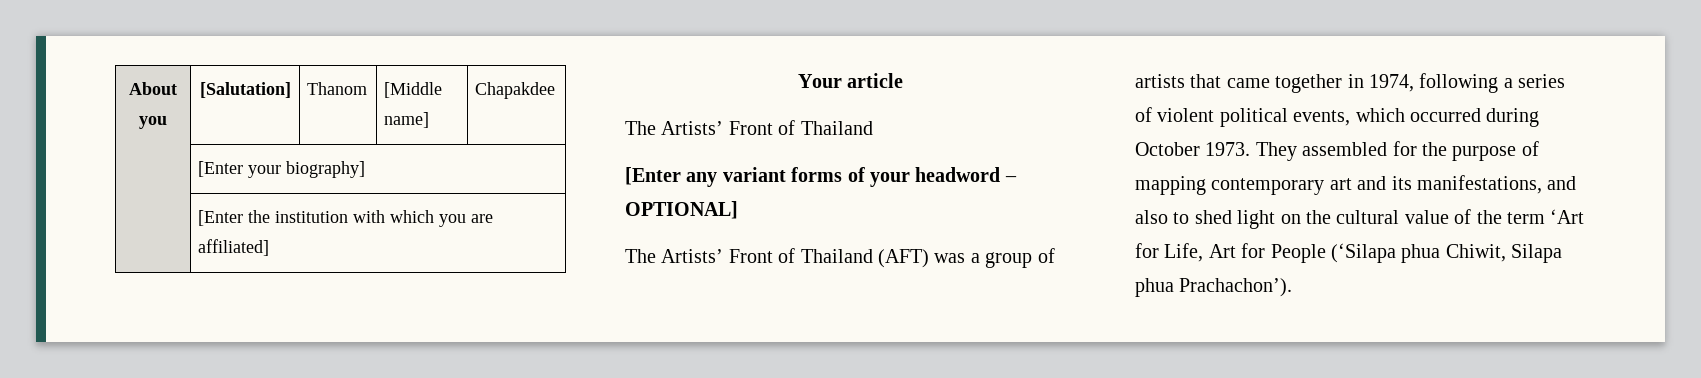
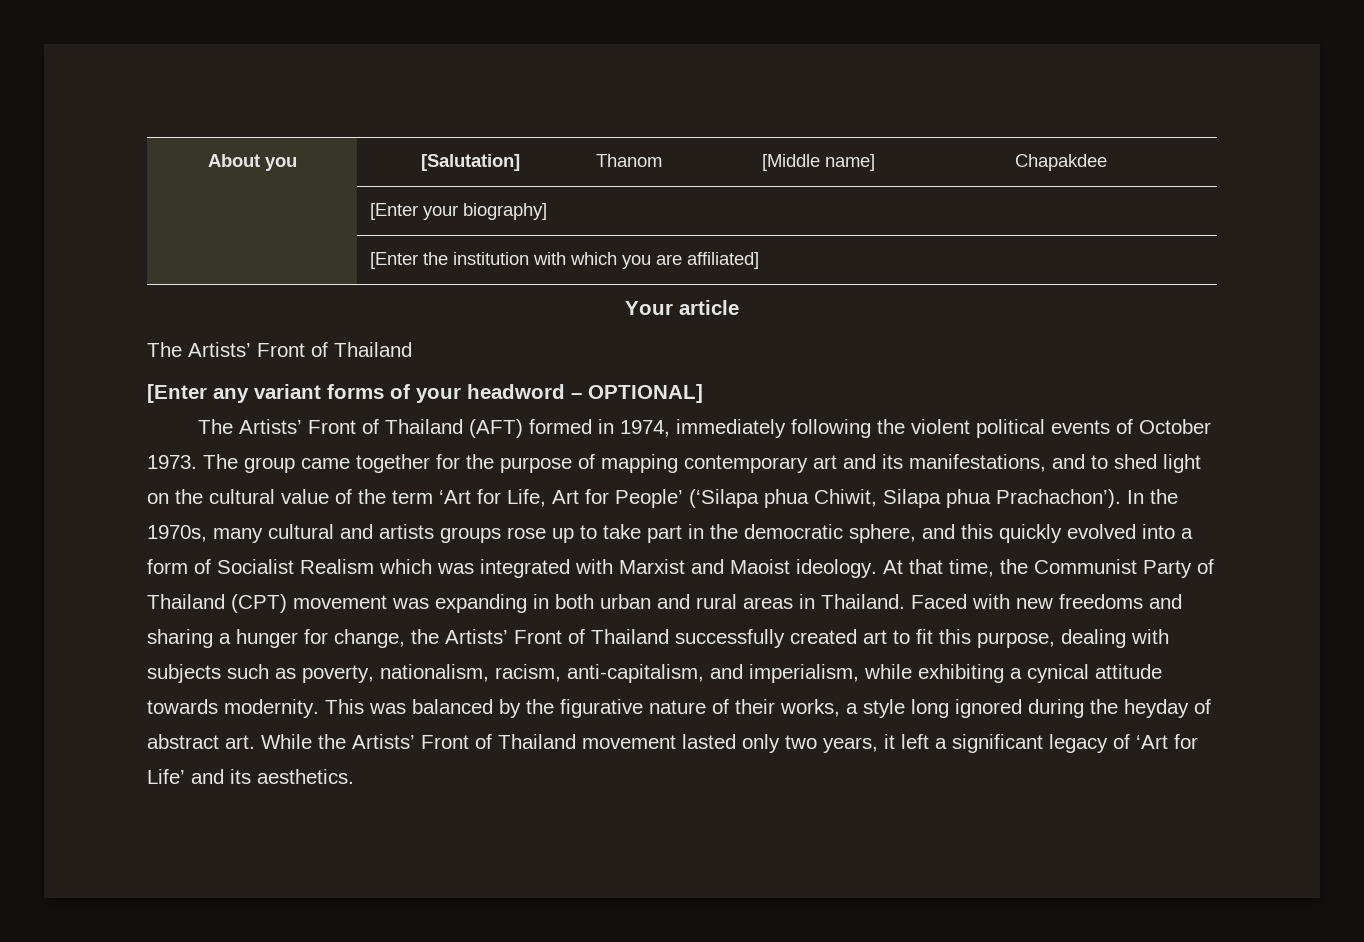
- The Artists’ Front of Thailand (AFT) was a group of artists that came together in 1974, following a series of violent political events, which occurred during October 1973. They assembled for the purpose of mapping contemporary art and its manifestations, and also to shed light on the cultural value of the term ‘Art for Life, Art for People (‘Silapa phua Chiwit, Silapa phua Prachachon’).
+ The Artists’ Front of Thailand (AFT) formed in 1974, immediately following the violent political events of October 1973. The group came together for the purpose of mapping contemporary art and its manifestations, and to shed light on the cultural value of the term ‘Art for Life, Art for People’ (‘Silapa phua Chiwit, Silapa phua Prachachon’).
+ In the 1970s, many cultural and artists groups rose up to take part in the democratic sphere, and this quickly evolved into a form of Socialist Realism which was integrated with Marxist and Maoist ideology. At that time, the Communist Party of Thailand (CPT) movement was expanding in both urban and rural areas in Thailand. Faced with new freedoms and sharing a hunger for change, the Artists’ Front of Thailand successfully created art to fit this purpose, dealing with subjects such as poverty, nationalism, racism, anti-capitalism, and imperialism, while exhibiting a cynical attitude towards modernity. This was balanced by the figurative nature of their works, a style long ignored during the heyday of abstract art. While the Artists’ Front of Thailand movement lasted only two years, it left a significant legacy of ‘Art for Life’ and its aesthetics.

